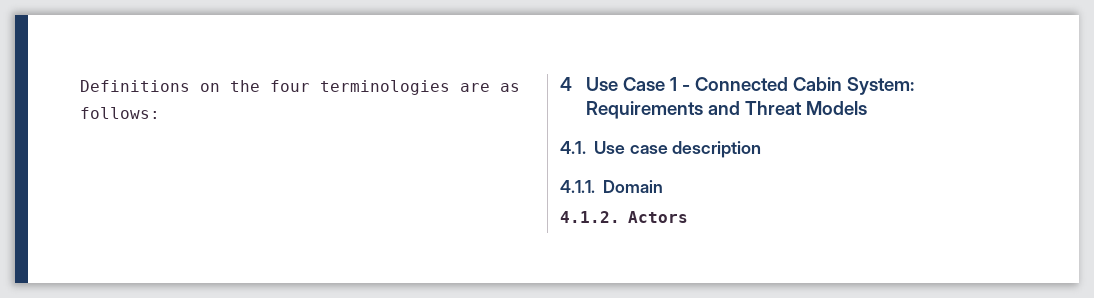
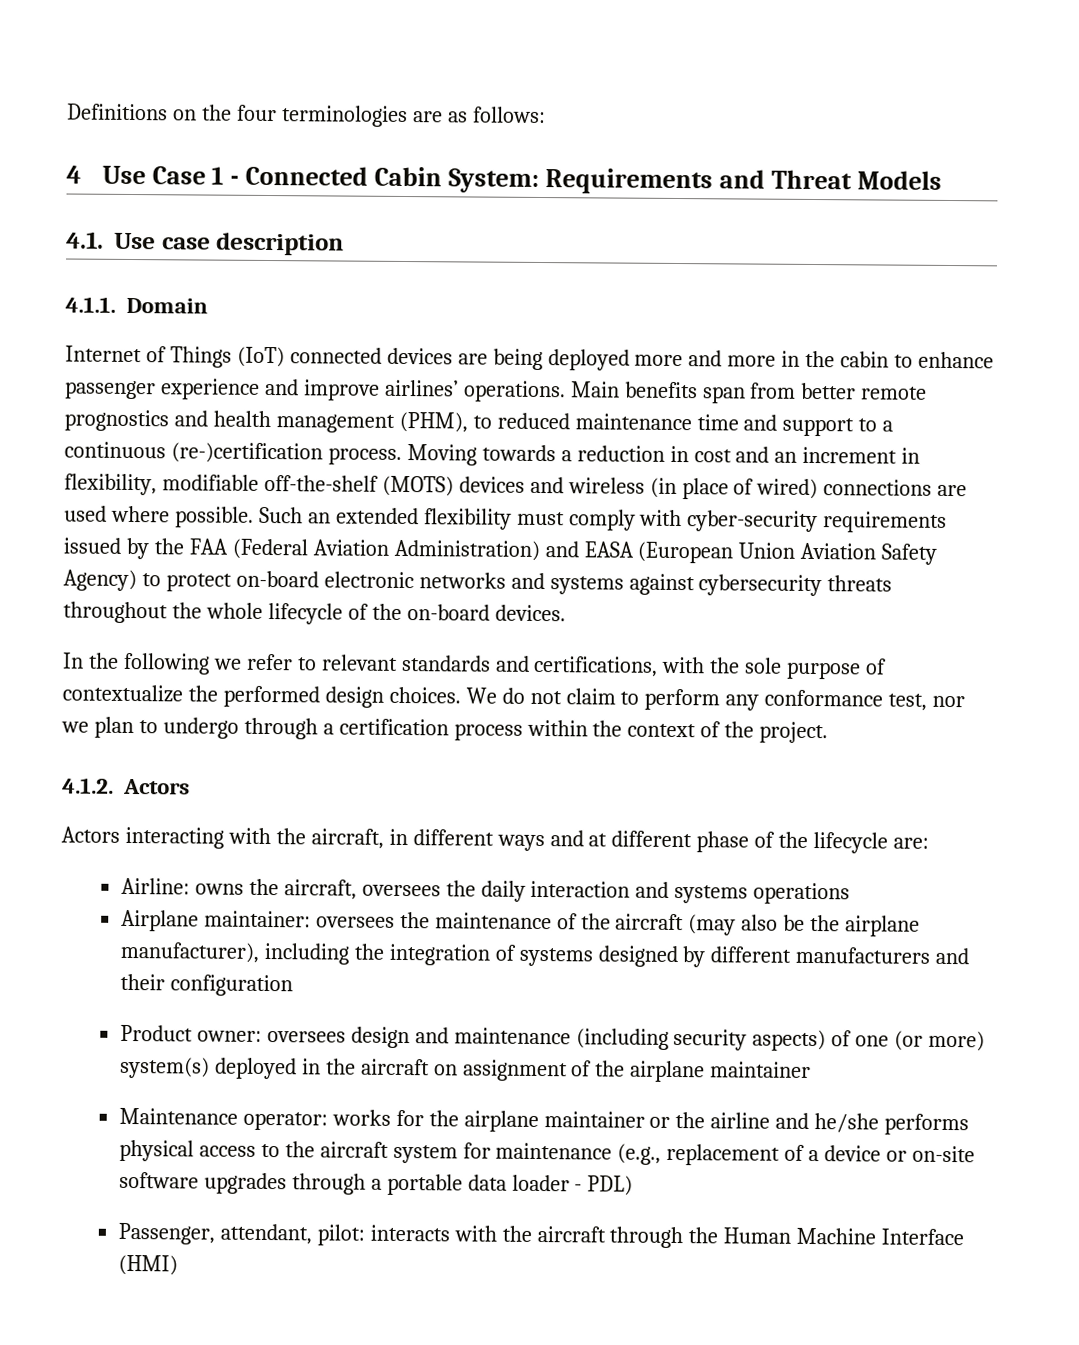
+ Internet of Things (IoT) connected devices are being deployed more and more in the cabin to enhance passenger experience and improve airlines’ operations. Main benefits span from better remote prognostics and health management (PHM), to reduced maintenance time and support to a continuous (re-)certification process. Moving towards a reduction in cost and an increment in flexibility, modifiable off-the-shelf (MOTS) devices and wireless (in place of wired) connections are used where possible. Such an extended flexibility must comply with cyber-security requirements issued by the FAA (Federal Aviation Administration) and EASA (European Union Aviation Safety Agency) to protect on-board electronic networks and systems against cybersecurity threats throughout the whole lifecycle of the on-board devices.
+ In the following we refer to relevant standards and certifications, with the sole purpose of contextualize the performed design choices. We do not claim to perform any conformance test, nor we plan to undergo through a certification process within the context of the project.
  4.1.2. Actors
+ Actors interacting with the aircraft, in different ways and at different phase of the lifecycle are:
+ Airline: owns the aircraft, oversees the daily interaction and systems operations
+ Airplane maintainer: oversees the maintenance of the aircraft (may also be the airplane manufacturer), including the integration of systems designed by different manufacturers and their configuration
+ Product owner: oversees design and maintenance (including security aspects) of one (or more) system(s) deployed in the aircraft on assignment of the airplane maintainer
+ Maintenance operator: works for the airplane maintainer or the airline and he/she performs physical access to the aircraft system for maintenance (e.g., replacement of a device or on-site software upgrades through a portable data loader - PDL)
+ Passenger, attendant, pilot: interacts with the aircraft through the Human Machine Interface (HMI)

